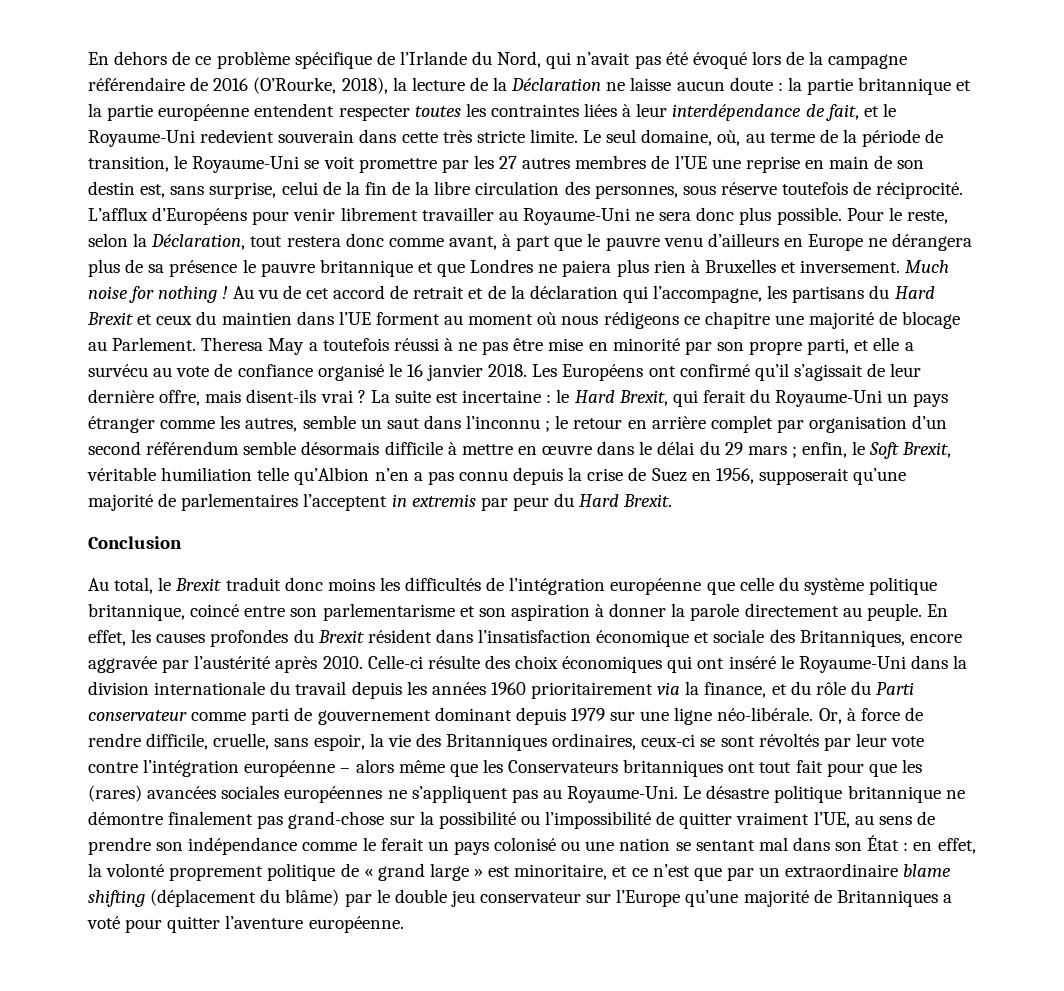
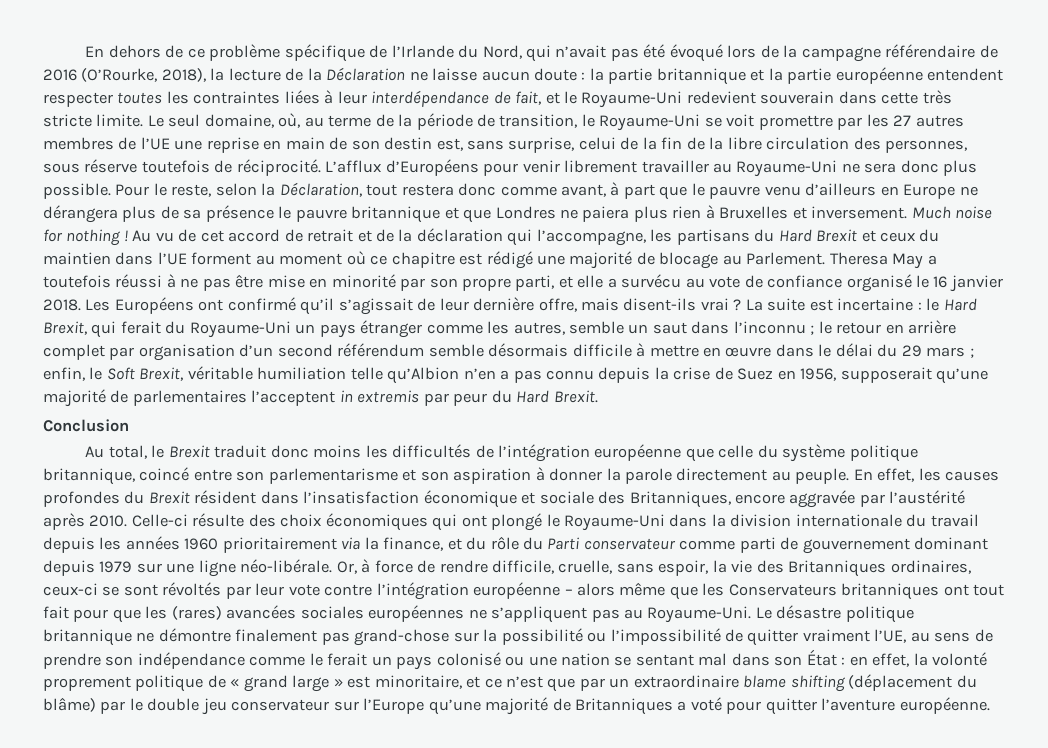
- Au vu de cet accord de retrait et de la déclaration qui l’accompagne, les partisans du Hard Brexit et ceux du maintien dans l’UE forment au moment où nous rédigeons ce chapitre une majorité de blocage au Parlement.
+ Au vu de cet accord de retrait et de la déclaration qui l’accompagne, les partisans du Hard Brexit et ceux du maintien dans l’UE forment au moment où ce chapitre est rédigé une majorité de blocage au Parlement.
- Celle-ci résulte des choix économiques qui ont inséré le Royaume-Uni dans la division internationale du travail depuis les années 1960 prioritairement via la finance, et du rôle du Parti conservateur comme parti de gouvernement dominant depuis 1979 sur une ligne néo-libérale.
+ Celle-ci résulte des choix économiques qui ont plongé le Royaume-Uni dans la division internationale du travail depuis les années 1960 prioritairement via la finance, et du rôle du Parti conservateur comme parti de gouvernement dominant depuis 1979 sur une ligne néo-libérale.

